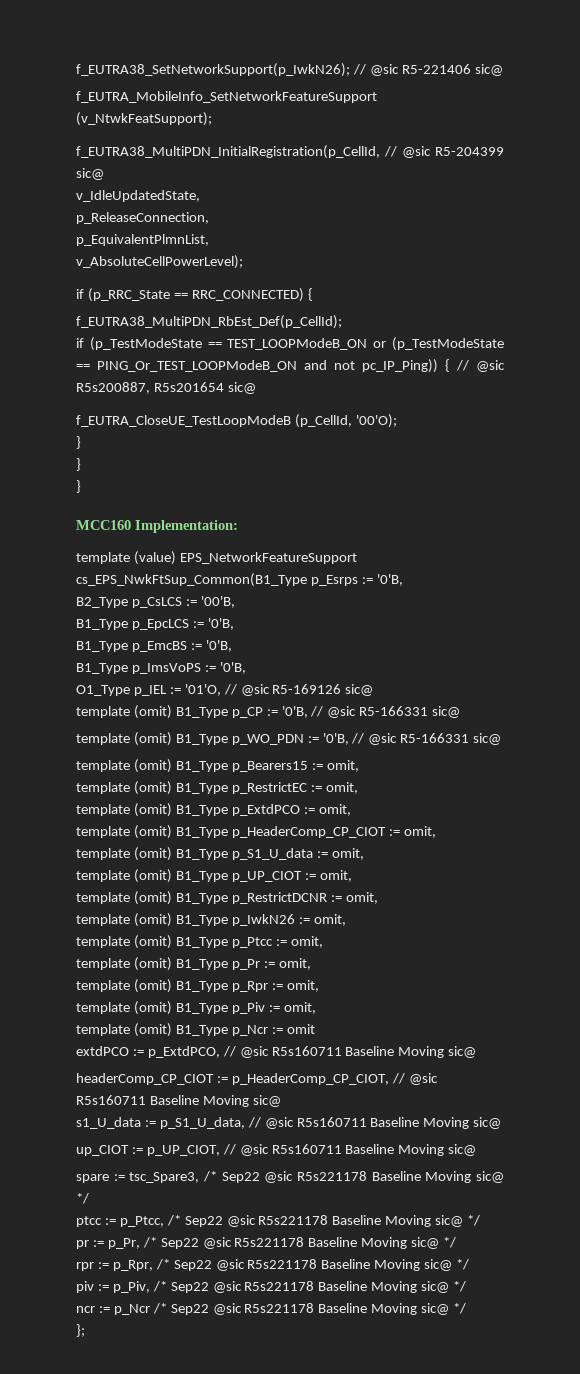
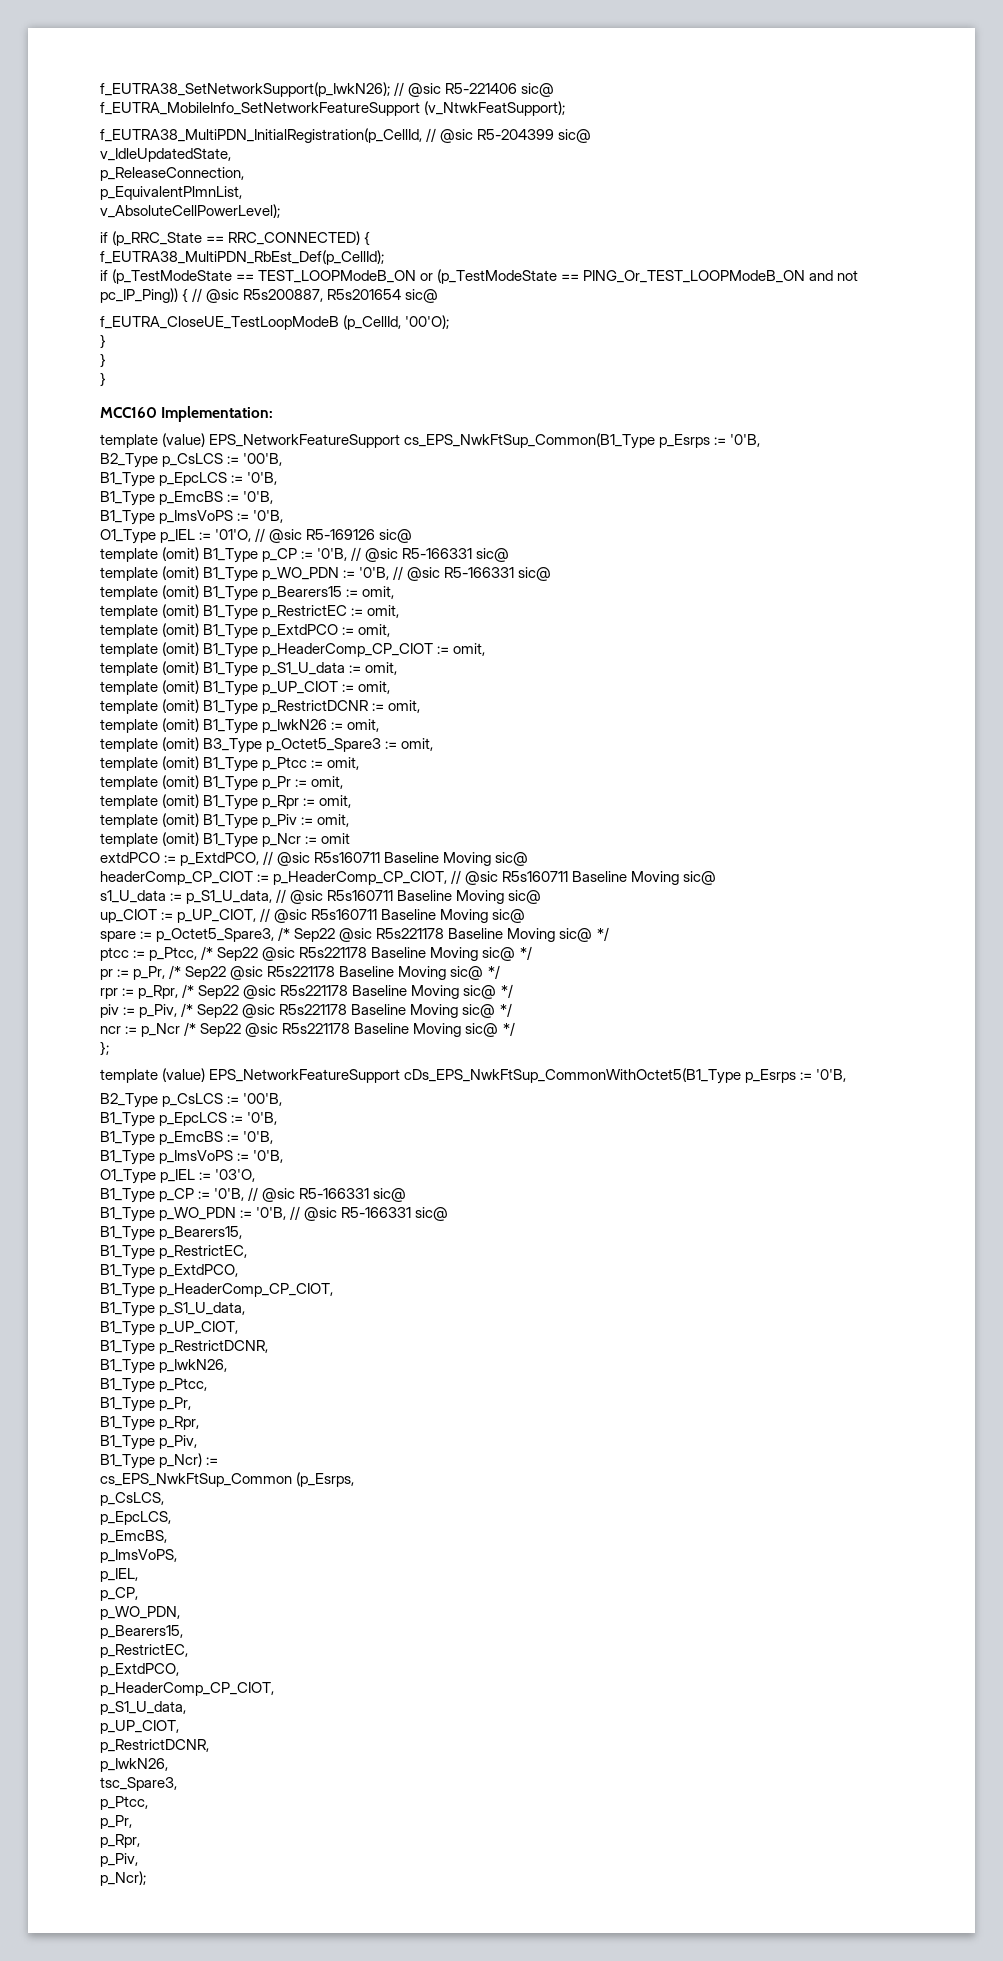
+ template (omit) B3_Type p_Octet5_Spare3 := omit,
- spare := tsc_Spare3, /* Sep22 @sic R5s221178 Baseline Moving sic@ */
+ spare := p_Octet5_Spare3, /* Sep22 @sic R5s221178 Baseline Moving sic@ */
+ template (value) EPS_NetworkFeatureSupport cDs_EPS_NwkFtSup_CommonWithOctet5(B1_Type p_Esrps := '0'B,
+ B2_Type p_CsLCS := '00'B,
+ B1_Type p_EpcLCS := '0'B,
+ B1_Type p_EmcBS := '0'B,
+ B1_Type p_ImsVoPS := '0'B,
+ O1_Type p_IEL := '03'O,
+ B1_Type p_CP := '0'B, // @sic R5-166331 sic@
+ B1_Type p_WO_PDN := '0'B, // @sic R5-166331 sic@
+ B1_Type p_Bearers15,
+ B1_Type p_RestrictEC,
+ B1_Type p_ExtdPCO,
+ B1_Type p_HeaderComp_CP_CIOT,
+ B1_Type p_S1_U_data,
+ B1_Type p_UP_CIOT,
+ B1_Type p_RestrictDCNR,
+ B1_Type p_IwkN26,
+ B1_Type p_Ptcc,
+ B1_Type p_Pr,
+ B1_Type p_Rpr,
+ B1_Type p_Piv,
+ B1_Type p_Ncr) :=
+ cs_EPS_NwkFtSup_Common (p_Esrps,
+ p_CsLCS,
+ p_EpcLCS,
+ p_EmcBS,
+ p_ImsVoPS,
+ p_IEL,
+ p_CP,
+ p_WO_PDN,
+ p_Bearers15,
+ p_RestrictEC,
+ p_ExtdPCO,
+ p_HeaderComp_CP_CIOT,
+ p_S1_U_data,
+ p_UP_CIOT,
+ p_RestrictDCNR,
+ p_IwkN26,
+ tsc_Spare3,
+ p_Ptcc,
+ p_Pr,
+ p_Rpr,
+ p_Piv,
+ p_Ncr);

